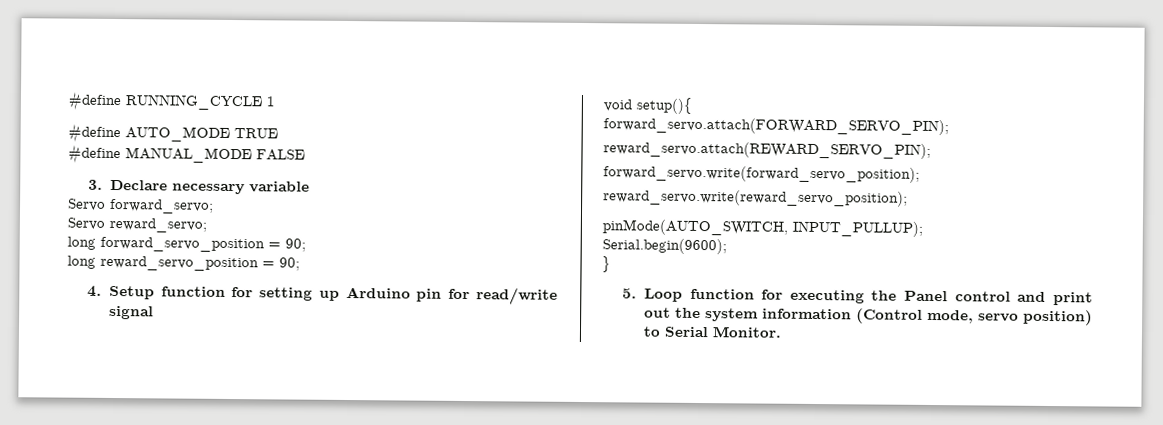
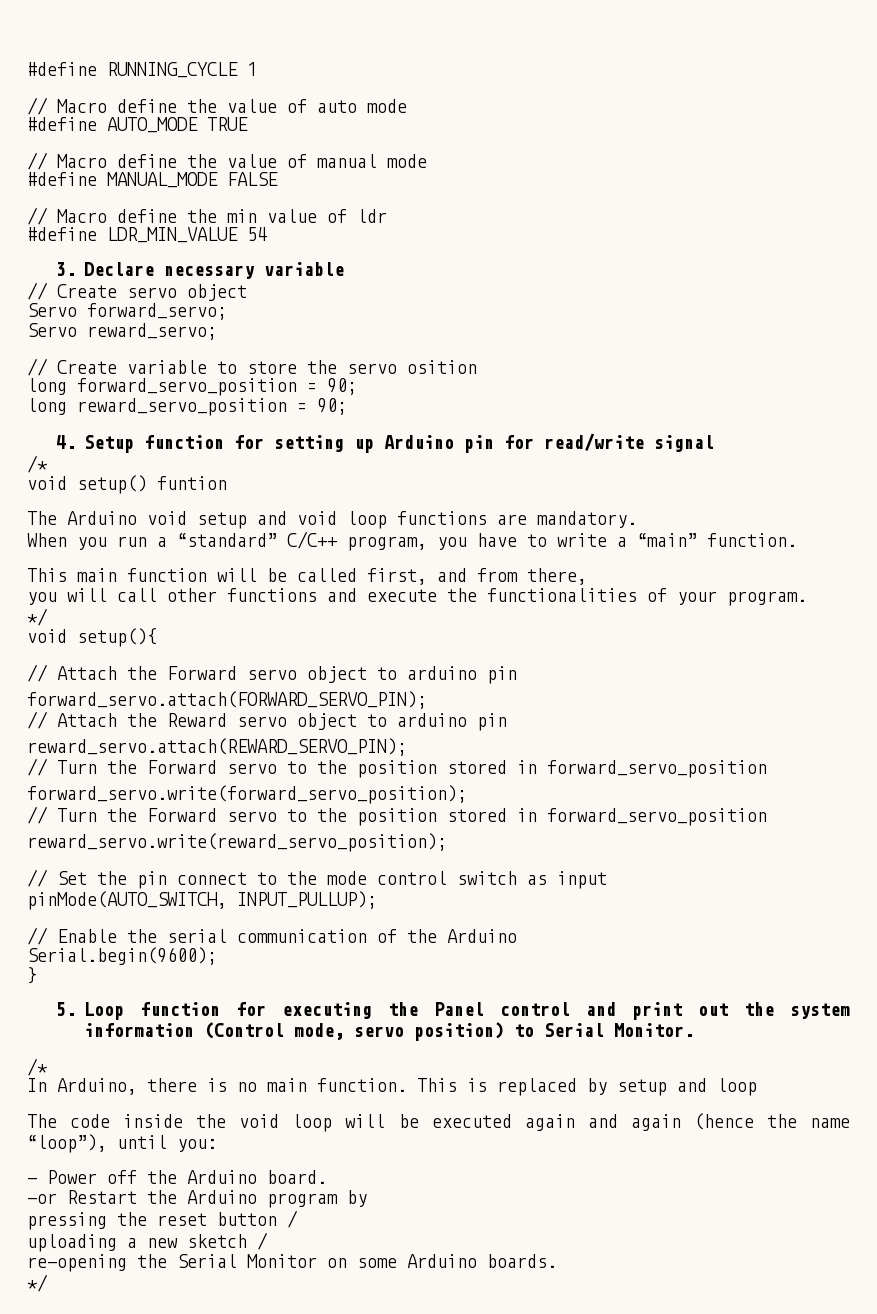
+ // Macro define the value of auto mode
  #define AUTO_MODE TRUE
+ // Macro define the value of manual mode
  #define MANUAL_MODE FALSE
+ // Macro define the min value of ldr
+ #define LDR_MIN_VALUE 54
+ // Create servo object
+ // Create variable to store the servo osition
  4. Setup function for setting up Arduino pin for read/write signal
+ /*
+ void setup() funtion
+ The Arduino void setup and void loop functions are mandatory.
+ When you run a “standard” C/C++ program, you have to write a “main” function.
+ This main function will be called first, and from there,
+ you will call other functions and execute the functionalities of your program.
+ */
  void setup(){
+ // Attach the Forward servo object to arduino pin
  forward_servo.attach(FORWARD_SERVO_PIN);
+ // Attach the Reward servo object to arduino pin
  reward_servo.attach(REWARD_SERVO_PIN);
+ // Turn the Forward servo to the position stored in forward_servo_position
  forward_servo.write(forward_servo_position);
+ // Turn the Forward servo to the position stored in forward_servo_position
  reward_servo.write(reward_servo_position);
+ // Set the pin connect to the mode control switch as input
  pinMode(AUTO_SWITCH, INPUT_PULLUP);
+ // Enable the serial communication of the Arduino
  5. Loop function for executing the Panel control and print out the system information (Control mode, servo position) to Serial Monitor.
+ /*
+ In Arduino, there is no main function. This is replaced by setup and loop
+ The code inside the void loop will be executed again and again (hence the name “loop”), until you:
+ - Power off the Arduino board.
+ -or Restart the Arduino program by
+ pressing the reset button /
+ uploading a new sketch /
+ re-opening the Serial Monitor on some Arduino boards.
+ */

